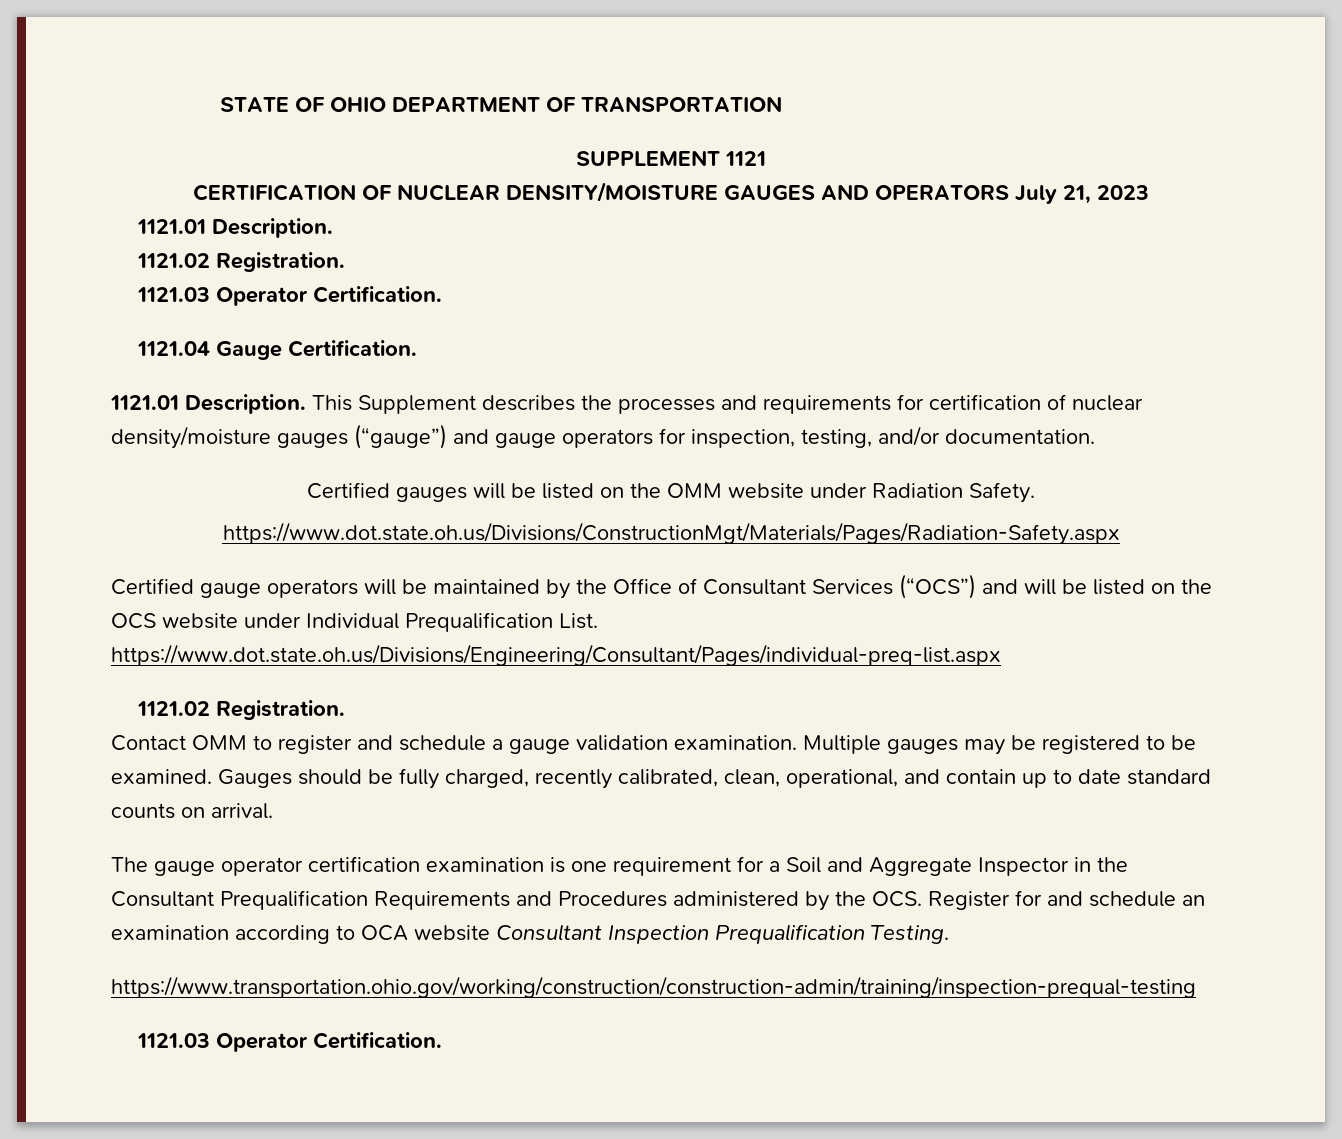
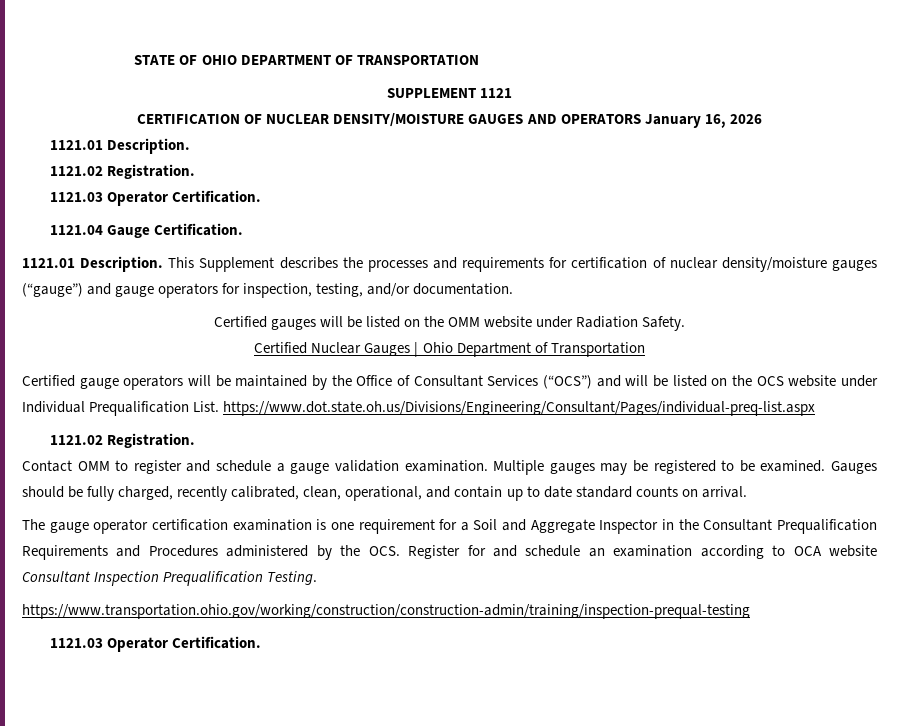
- CERTIFICATION OF NUCLEAR DENSITY/MOISTURE GAUGES AND OPERATORS July 21, 2023
+ CERTIFICATION OF NUCLEAR DENSITY/MOISTURE GAUGES AND OPERATORS January 16, 2026
- https://www.dot.state.oh.us/Divisions/ConstructionMgt/Materials/Pages/Radiation-Safety.aspx
+ Certified Nuclear Gauges | Ohio Department of Transportation

